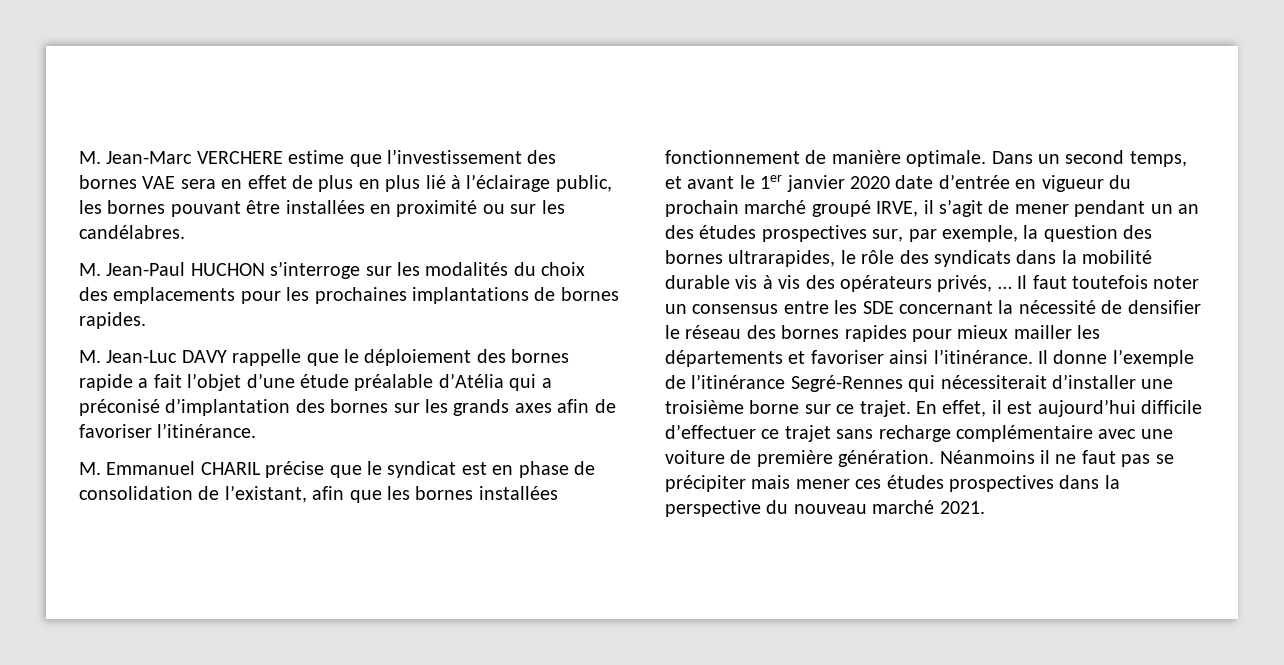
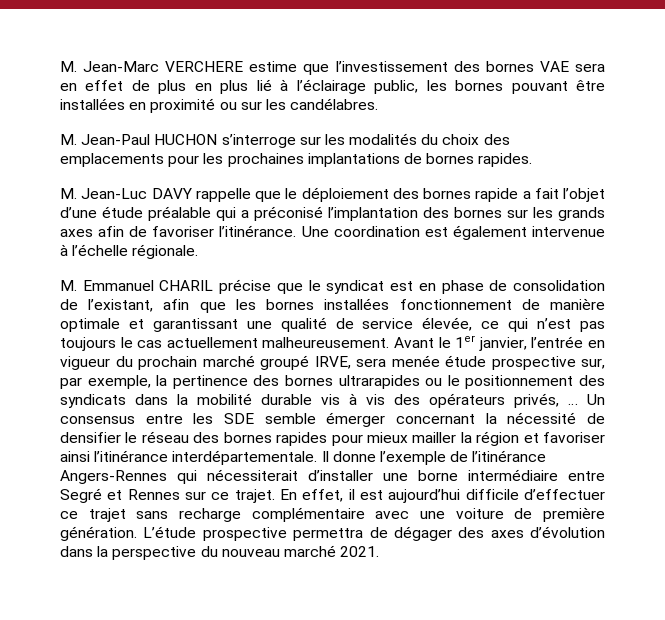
- M. Jean-Luc DAVY rappelle que le déploiement des bornes rapide a fait l’objet d’une étude préalable d’Atélia qui a préconisé d’implantation des bornes sur les grands axes afin de favoriser l’itinérance.
+ M. Jean-Luc DAVY rappelle que le déploiement des bornes rapide a fait l’objet d’une étude préalable qui a préconisé l’implantation des bornes sur les grands axes afin de favoriser l’itinérance. Une coordination est également intervenue à l’échelle régionale.
- M. Emmanuel CHARIL précise que le syndicat est en phase de consolidation de l’existant, afin que les bornes installées fonctionnement de manière optimale. Dans un second temps, et avant le 1er janvier 2020 date d’entrée en vigueur du prochain marché groupé IRVE, il s’agit de mener pendant un an des études prospectives sur, par exemple, la question des bornes ultrarapides, le rôle des syndicats dans la mobilité durable vis à vis des opérateurs privés, …
+ M. Emmanuel CHARIL précise que le syndicat est en phase de consolidation de l’existant, afin que les bornes installées fonctionnement de manière optimale et garantissant une qualité de service élevée, ce qui n’est pas toujours le cas actuellement malheureusement. Avant le 1er janvier, l’entrée en vigueur du prochain marché groupé IRVE, sera menée étude prospective sur, par exemple, la pertinence des bornes ultrarapides ou le positionnement des syndicats dans la mobilité durable vis à vis des opérateurs privés, …
- Il faut toutefois noter un consensus entre les SDE concernant la nécessité de densifier le réseau des bornes rapides pour mieux mailler les départements et favoriser ainsi l’itinérance.
+ Un consensus entre les SDE semble émerger concernant la nécessité de densifier le réseau des bornes rapides pour mieux mailler la région et favoriser ainsi l’itinérance interdépartementale.
- Il donne l’exemple de l’itinérance Segré-Rennes qui nécessiterait d’installer une troisième borne sur ce trajet.
+ Il donne l’exemple de l’itinérance Angers-Rennes qui nécessiterait d’installer une borne intermédiaire entre Segré et Rennes sur ce trajet.
- Néanmoins il ne faut pas se précipiter mais mener ces études prospectives dans la perspective du nouveau marché 2021.
+ L’étude prospective permettra de dégager des axes d’évolution dans la perspective du nouveau marché 2021.

